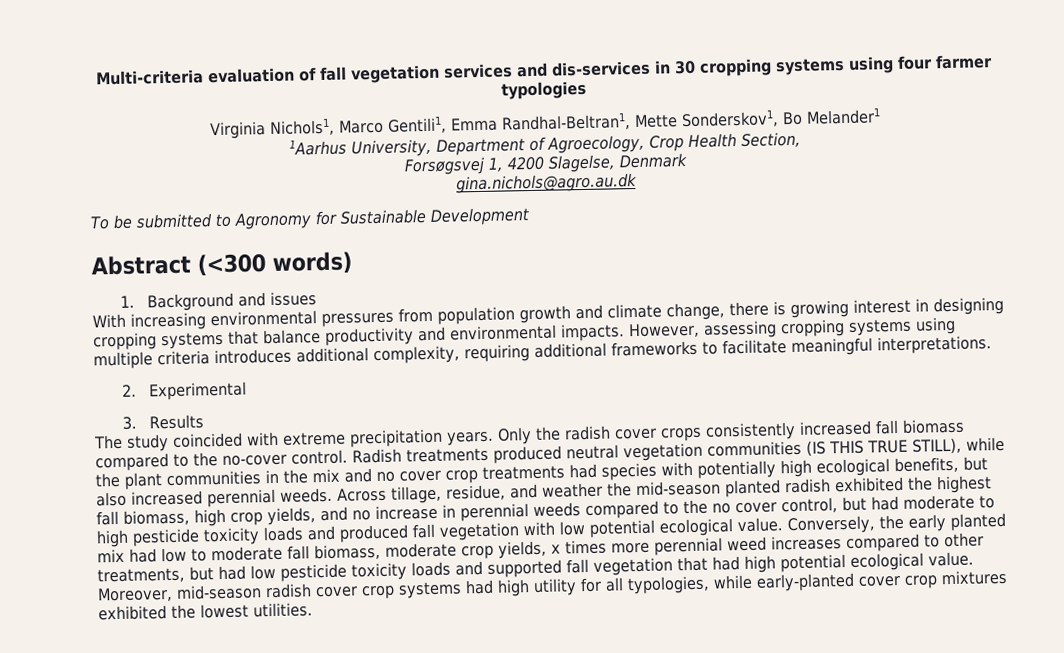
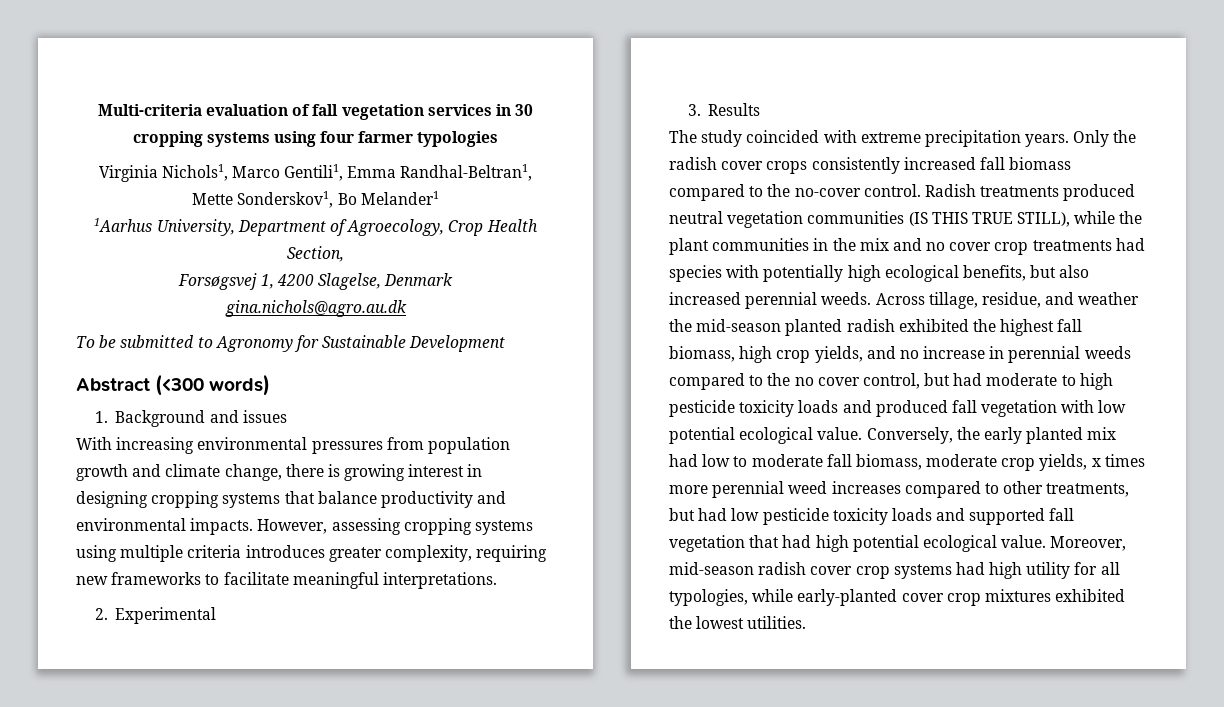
- Multi-criteria evaluation of fall vegetation services and dis-services in 30 cropping systems using four farmer typologies
+ Multi-criteria evaluation of fall vegetation services in 30 cropping systems using four farmer typologies
- However, assessing cropping systems using multiple criteria introduces additional complexity, requiring additional frameworks to facilitate meaningful interpretations.
+ However, assessing cropping systems using multiple criteria introduces greater complexity, requiring new frameworks to facilitate meaningful interpretations.

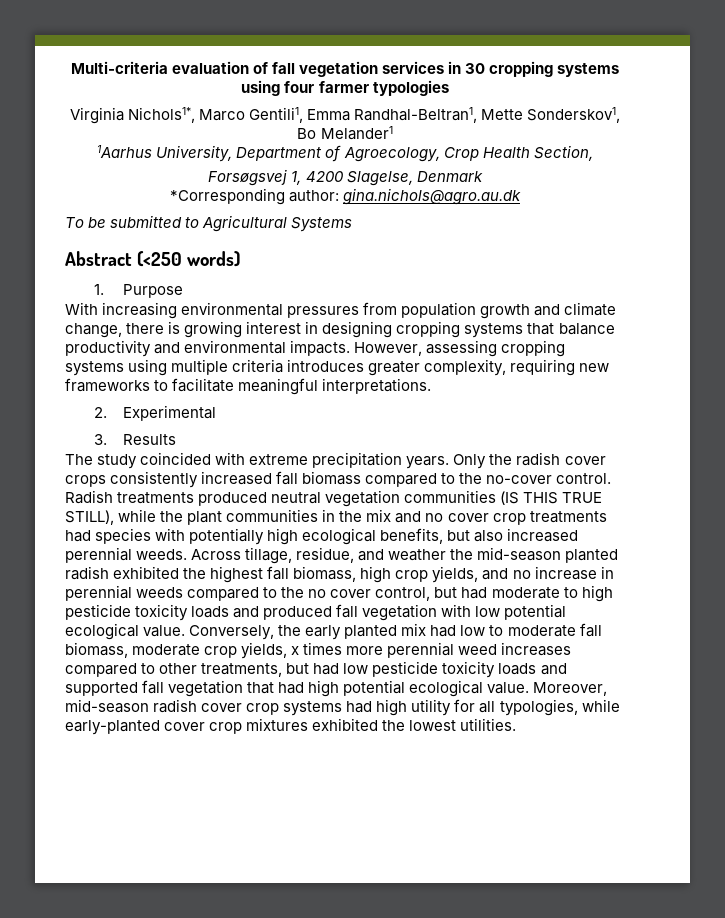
- Virginia Nichols1, Marco Gentili1, Emma Randhal-Beltran1, Mette Sonderskov1, Bo Melander1
+ Virginia Nichols1*, Marco Gentili1, Emma Randhal-Beltran1, Mette Sonderskov1, Bo Melander1
- gina.nichols@agro.au.dk
+ *Corresponding author: gina.nichols@agro.au.dk
- To be submitted to Agronomy for Sustainable Development
+ To be submitted to Agricultural Systems
- Abstract (<300 words)
+ Abstract (<250 words)
- 1. Background and issues
+ 1. Purpose

